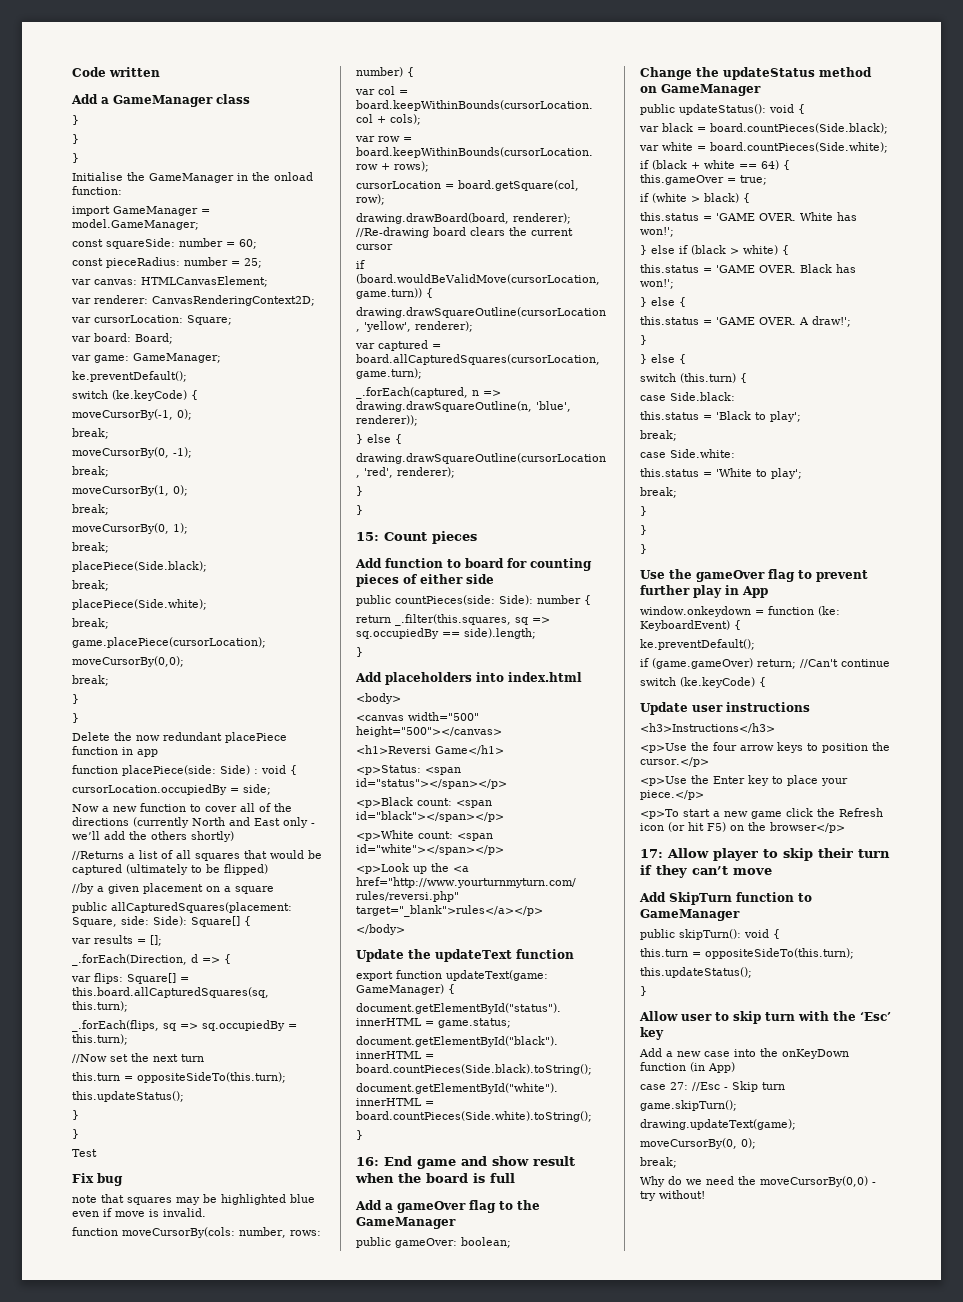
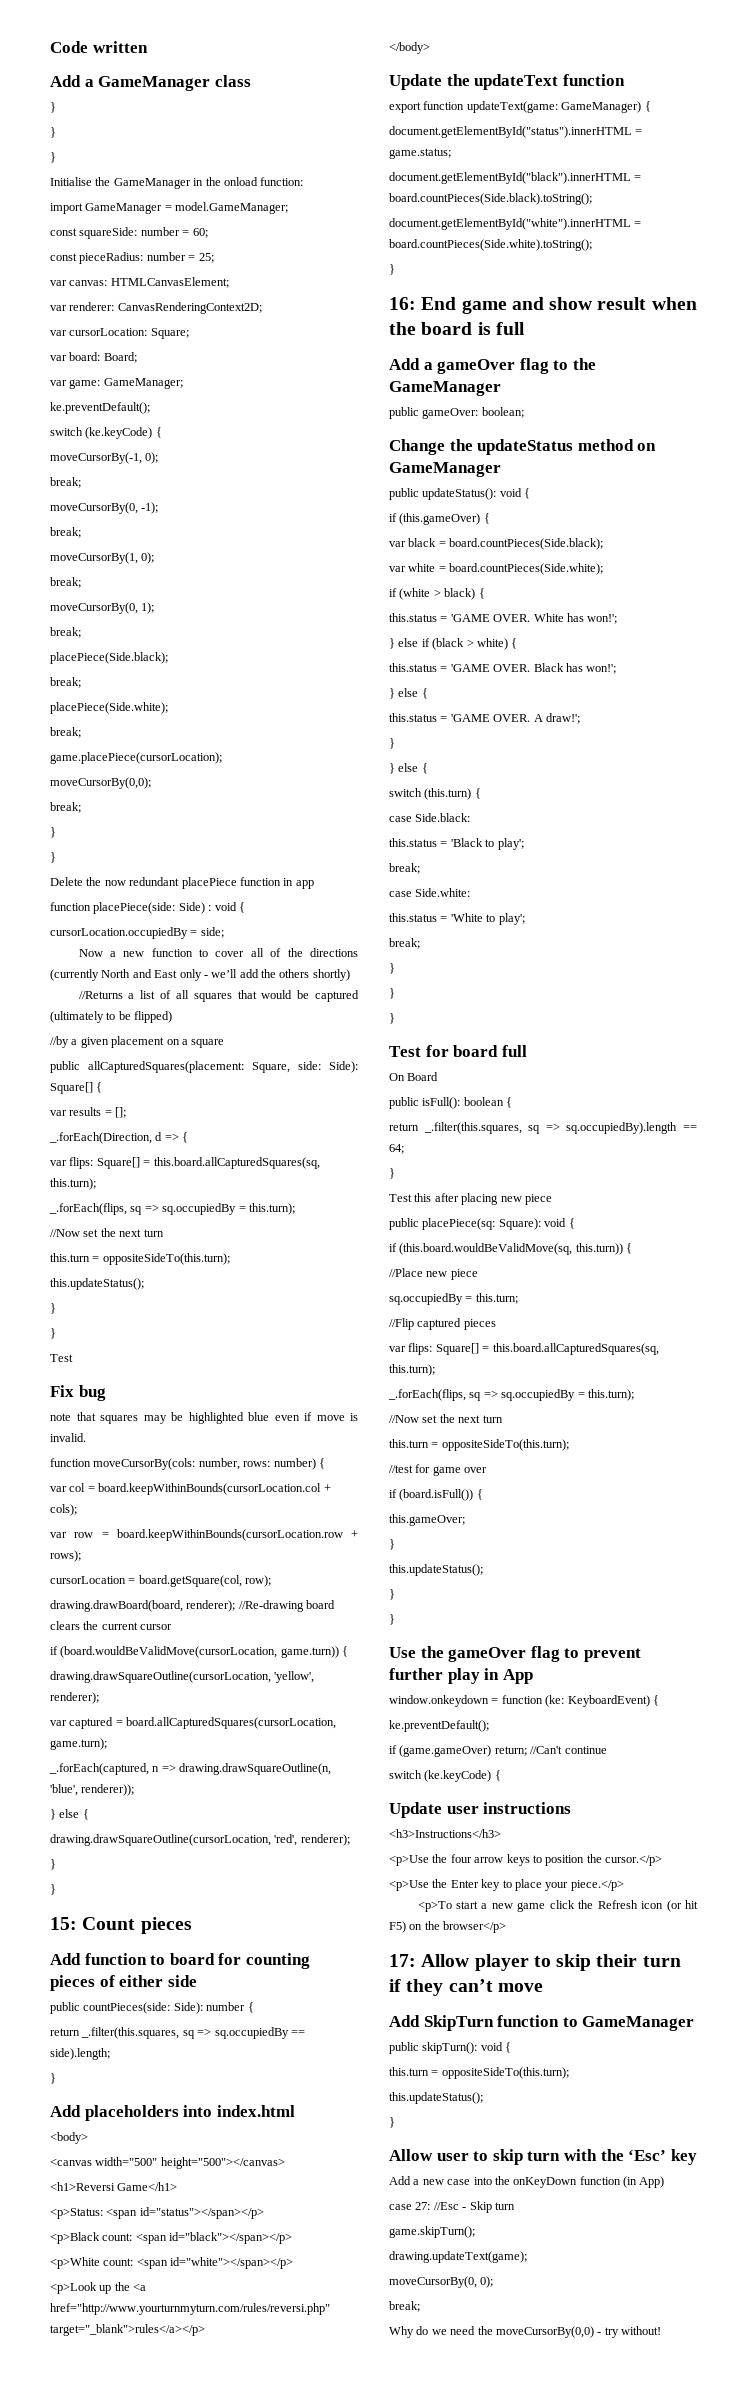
+ if (this.gameOver) {
- if (black + white == 64) {
- this.gameOver = true;
+ Test for board full
+ On Board
+ public isFull(): boolean {
+ return _.filter(this.squares, sq => sq.occupiedBy).length == 64;
+ }
+ Test this after placing new piece
+ public placePiece(sq: Square): void {
+ if (this.board.wouldBeValidMove(sq, this.turn)) {
+ //Place new piece
+ sq.occupiedBy = this.turn;
+ //Flip captured pieces
+ var flips: Square[] = this.board.allCapturedSquares(sq, this.turn);
+ _.forEach(flips, sq => sq.occupiedBy = this.turn);
+ //Now set the next turn
+ this.turn = oppositeSideTo(this.turn);
+ //test for game over
+ if (board.isFull()) {
+ this.gameOver;
+ }
+ this.updateStatus();
+ }
+ }

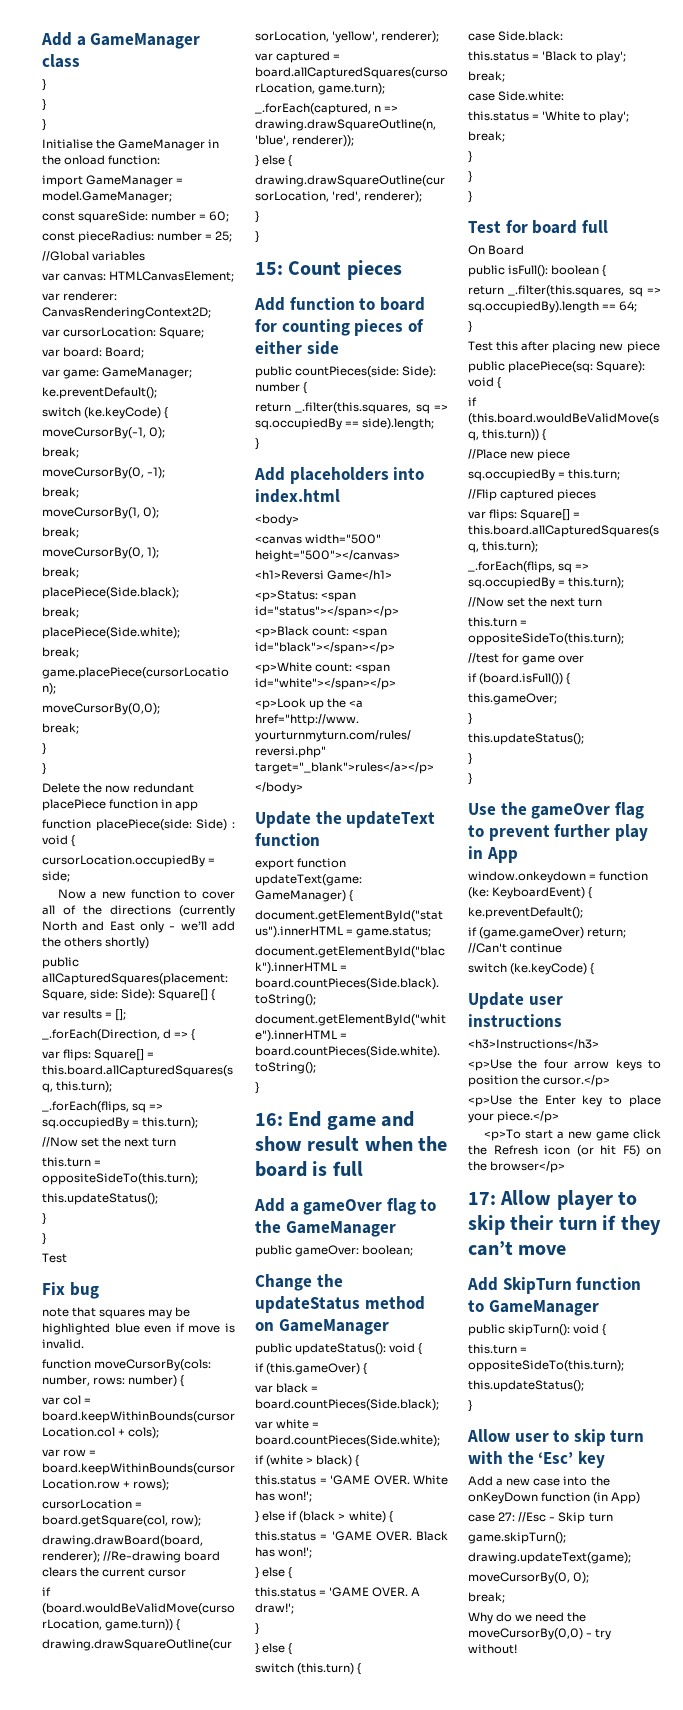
- Code written
+ //Global variables
- //Returns a list of all squares that would be captured (ultimately to be flipped)
- //by a given placement on a square

